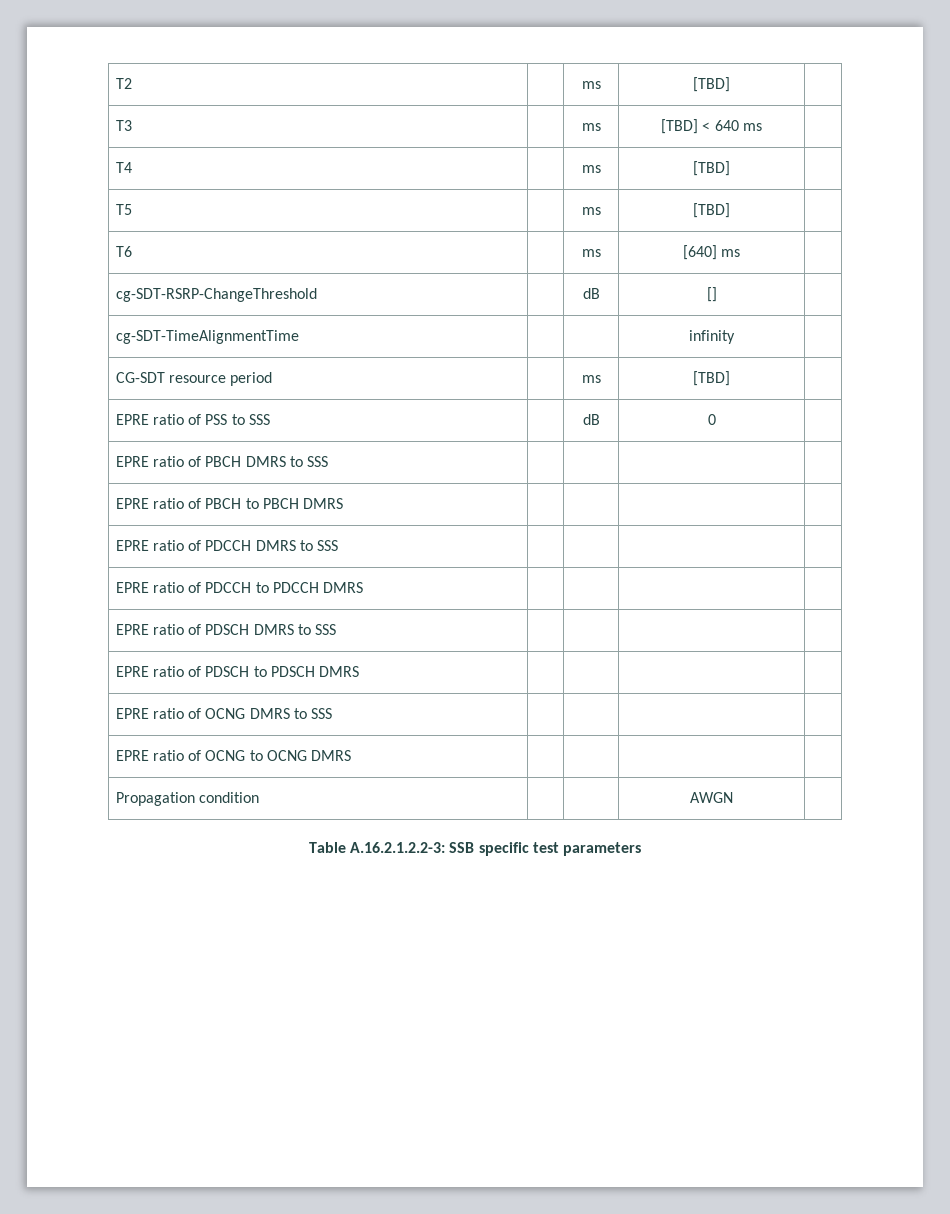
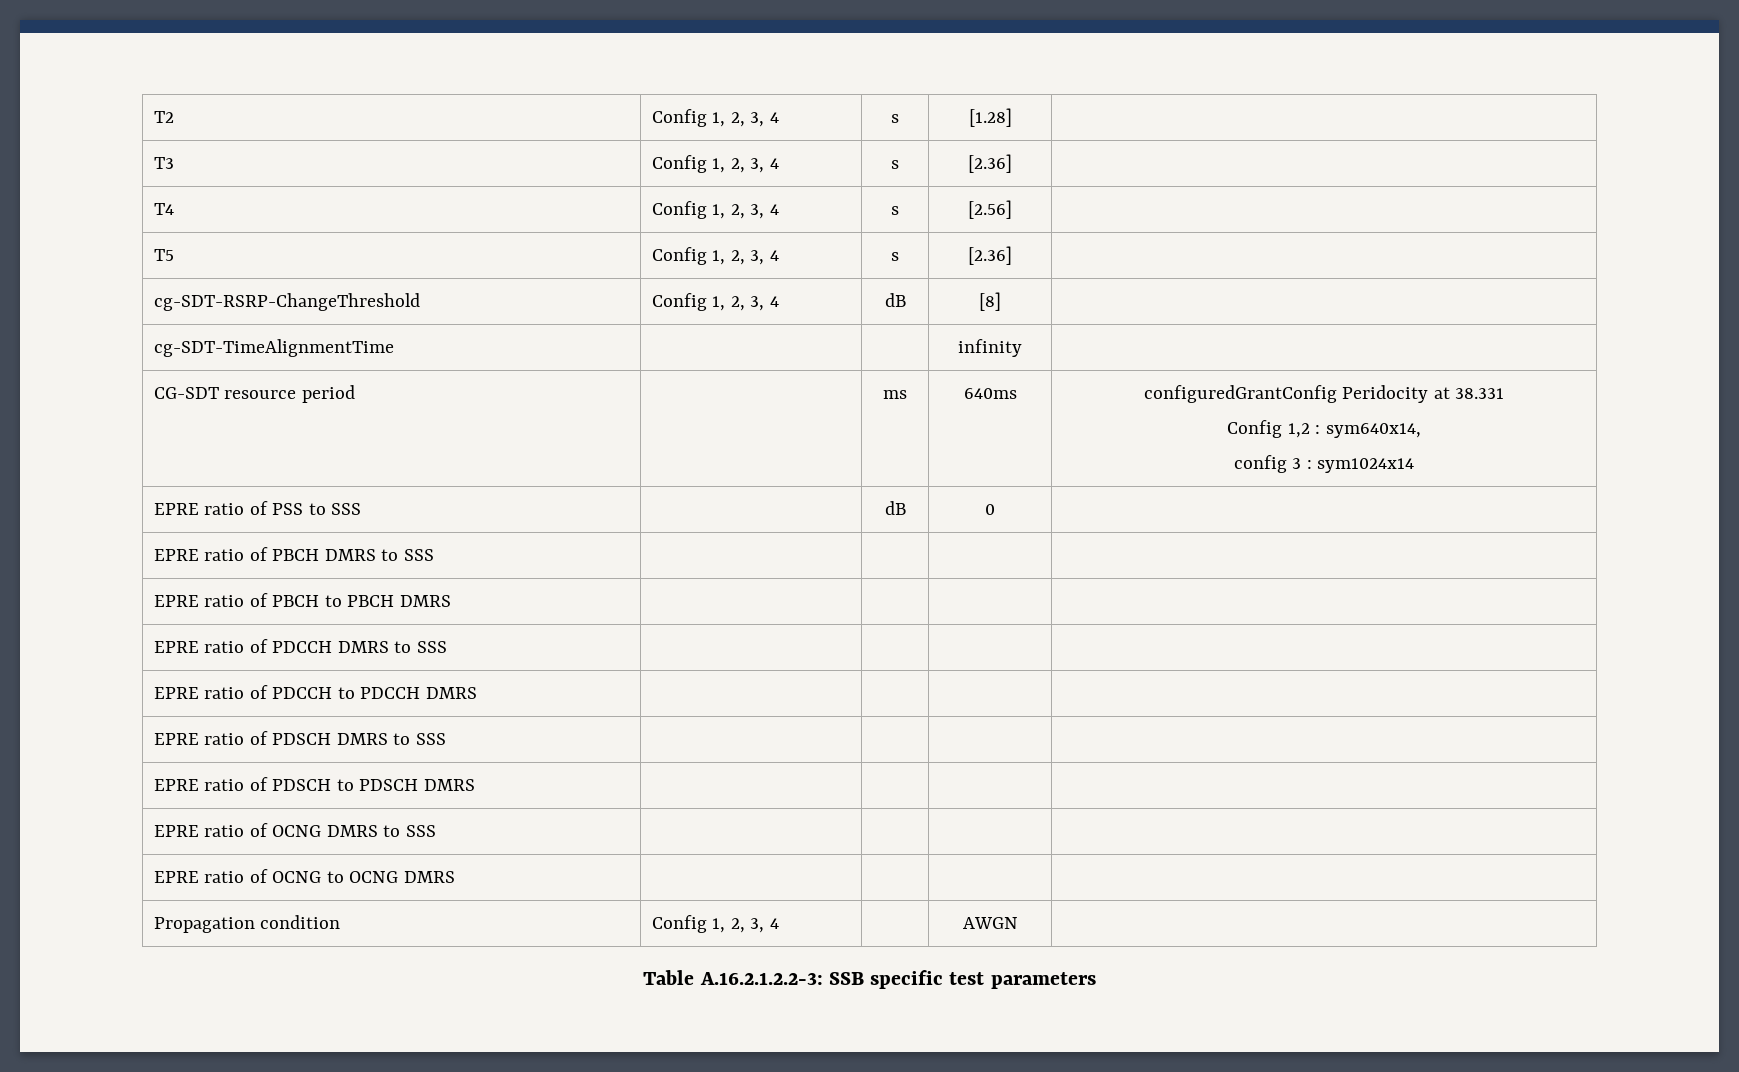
- T2 | | ms | [TBD] |
- T3 | | ms | [TBD] < 640 ms |
- T4 | | ms | [TBD] |
- T5 | | ms | [TBD] |
- T6 | | ms | [640] ms |
- cg-SDT-RSRP-ChangeThreshold | | dB | [] |
+ T2 | Config 1, 2, 3, 4 | s | [1.28] |
+ T3 | Config 1, 2, 3, 4 | s | [2.36] |
+ T4 | Config 1, 2, 3, 4 | s | [2.56] |
+ T5 | Config 1, 2, 3, 4 | s | [2.36] |
+ cg-SDT-RSRP-ChangeThreshold | Config 1, 2, 3, 4 | dB | [8] |
- CG-SDT resource period | | ms | [TBD] |
+ CG-SDT resource period | | ms | 640ms | configuredGrantConfig Peridocity at 38.331
+ Config 1,2 : sym640x14,
+ config 3 : sym1024x14
- Propagation condition | | | AWGN |
+ Propagation condition | Config 1, 2, 3, 4 | | AWGN |

